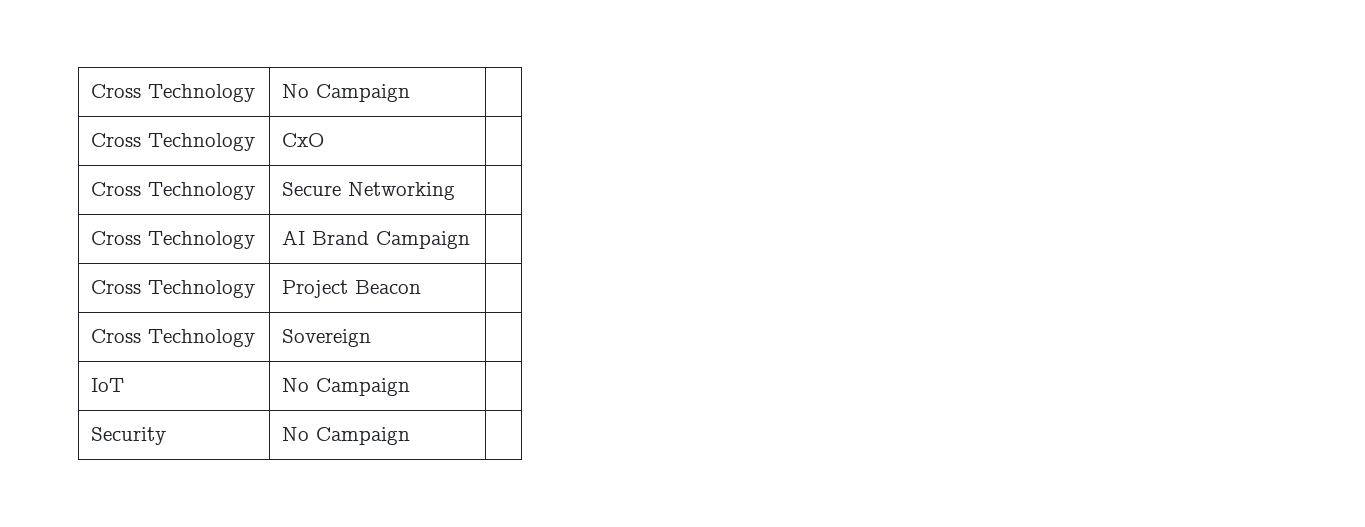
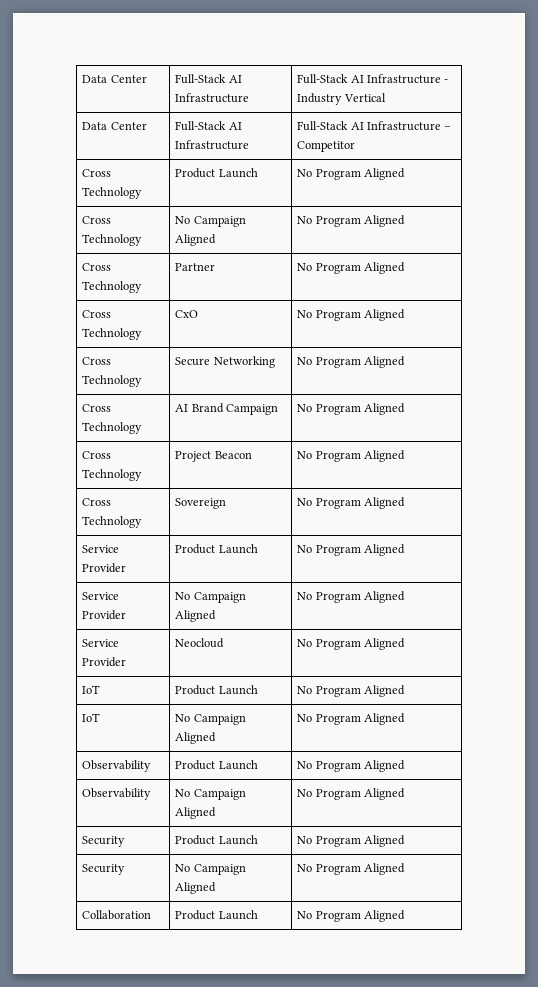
- Cross Technology | No Campaign |
+ Data Center | Full-Stack AI Infrastructure | Full-Stack AI Infrastructure - Industry Vertical
+ Data Center | Full-Stack AI Infrastructure | Full-Stack AI Infrastructure – Competitor
+ Cross Technology | Product Launch | No Program Aligned
+ Cross Technology | No Campaign Aligned | No Program Aligned
+ Cross Technology | Partner | No Program Aligned
- Cross Technology | CxO |
+ Cross Technology | CxO | No Program Aligned
- Cross Technology | Secure Networking |
+ Cross Technology | Secure Networking | No Program Aligned
- Cross Technology | AI Brand Campaign |
+ Cross Technology | AI Brand Campaign | No Program Aligned
- Cross Technology | Project Beacon |
+ Cross Technology | Project Beacon | No Program Aligned
- Cross Technology | Sovereign |
- IoT | No Campaign |
- Security | No Campaign |
+ Cross Technology | Sovereign | No Program Aligned
+ Service Provider | Product Launch | No Program Aligned
+ Service Provider | No Campaign Aligned | No Program Aligned
+ Service Provider | Neocloud | No Program Aligned
+ IoT | Product Launch | No Program Aligned
+ IoT | No Campaign Aligned | No Program Aligned
+ Observability | Product Launch | No Program Aligned
+ Observability | No Campaign Aligned | No Program Aligned
+ Security | Product Launch | No Program Aligned
+ Security | No Campaign Aligned | No Program Aligned
+ Collaboration | Product Launch | No Program Aligned

